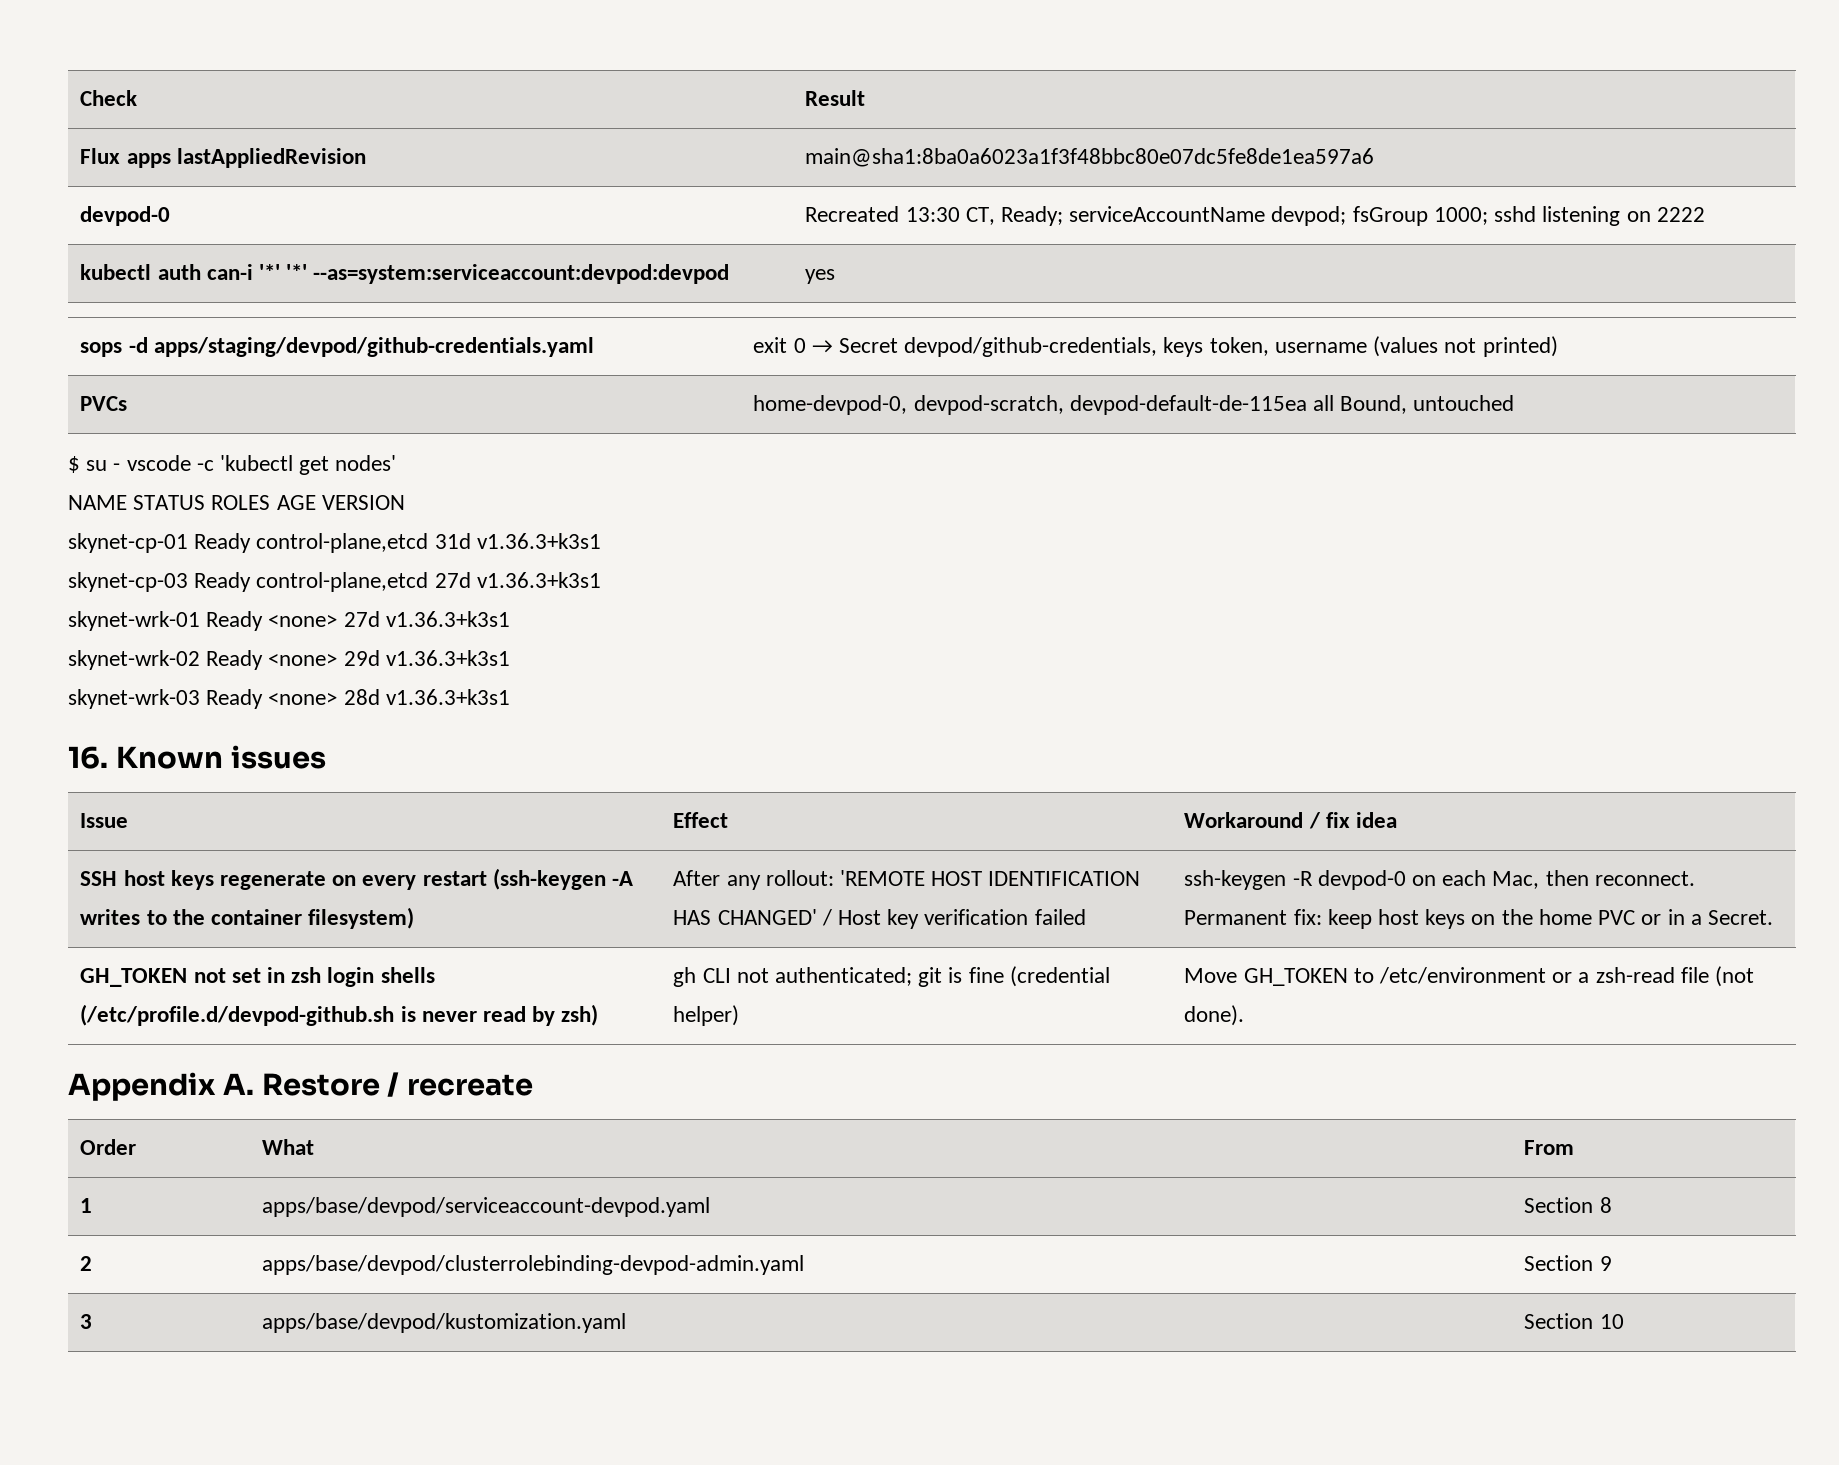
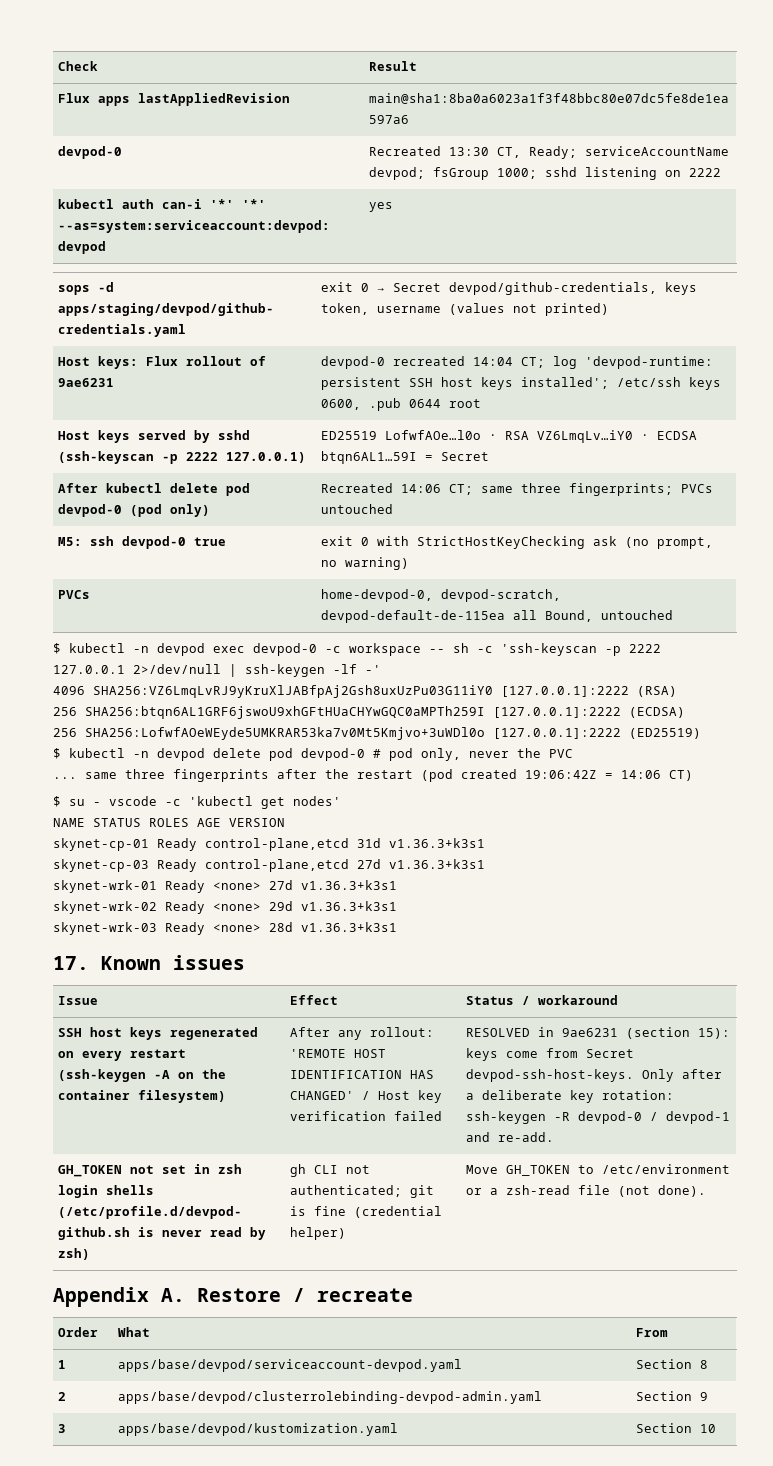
+ Host keys: Flux rollout of 9ae6231 | devpod-0 recreated 14:04 CT; log 'devpod-runtime: persistent SSH host keys installed'; /etc/ssh keys 0600, .pub 0644 root
+ Host keys served by sshd (ssh-keyscan -p 2222 127.0.0.1) | ED25519 LofwfAOe…l0o · RSA VZ6LmqLv…iY0 · ECDSA btqn6AL1…59I = Secret
+ After kubectl delete pod devpod-0 (pod only) | Recreated 14:06 CT; same three fingerprints; PVCs untouched
+ M5: ssh devpod-0 true | exit 0 with StrictHostKeyChecking ask (no prompt, no warning)
+ $ kubectl -n devpod exec devpod-0 -c workspace -- sh -c 'ssh-keyscan -p 2222 127.0.0.1 2>/dev/null | ssh-keygen -lf -'
+ 4096 SHA256:VZ6LmqLvRJ9yKruXlJABfpAj2Gsh8uxUzPu03G11iY0 [127.0.0.1]:2222 (RSA)
+ 256 SHA256:btqn6AL1GRF6jswoU9xhGFtHUaCHYwGQC0aMPTh259I [127.0.0.1]:2222 (ECDSA)
+ 256 SHA256:LofwfAOeWEyde5UMKRAR53ka7v0Mt5Kmjvo+3uWDl0o [127.0.0.1]:2222 (ED25519)
+ $ kubectl -n devpod delete pod devpod-0 # pod only, never the PVC
+ ... same three fingerprints after the restart (pod created 19:06:42Z = 14:06 CT)
- 16. Known issues
+ 17. Known issues
- Issue | Effect | Workaround / fix idea
- SSH host keys regenerate on every restart (ssh-keygen -A writes to the container filesystem)
+ Issue | Effect | Status / workaround
+ SSH host keys regenerated on every restart (ssh-keygen -A on the container filesystem)
- ssh-keygen -R devpod-0 on each Mac, then reconnect. Permanent fix: keep host keys on the home PVC or in a Secret.
+ RESOLVED in 9ae6231 (section 15): keys come from Secret devpod-ssh-host-keys. Only after a deliberate key rotation: ssh-keygen -R devpod-0 / devpod-1 and re-add.

